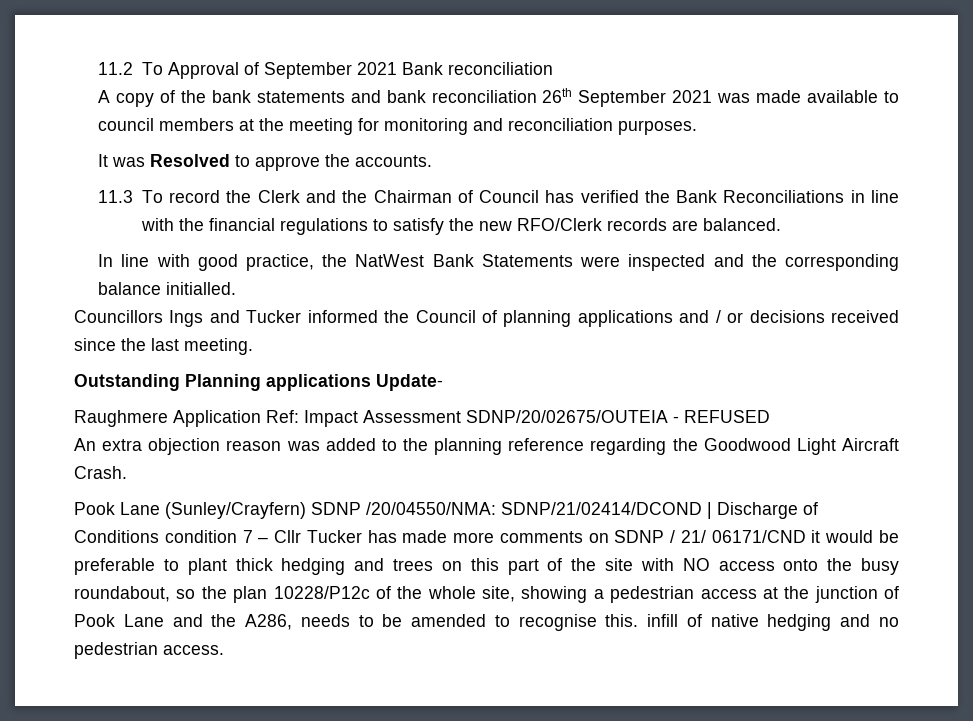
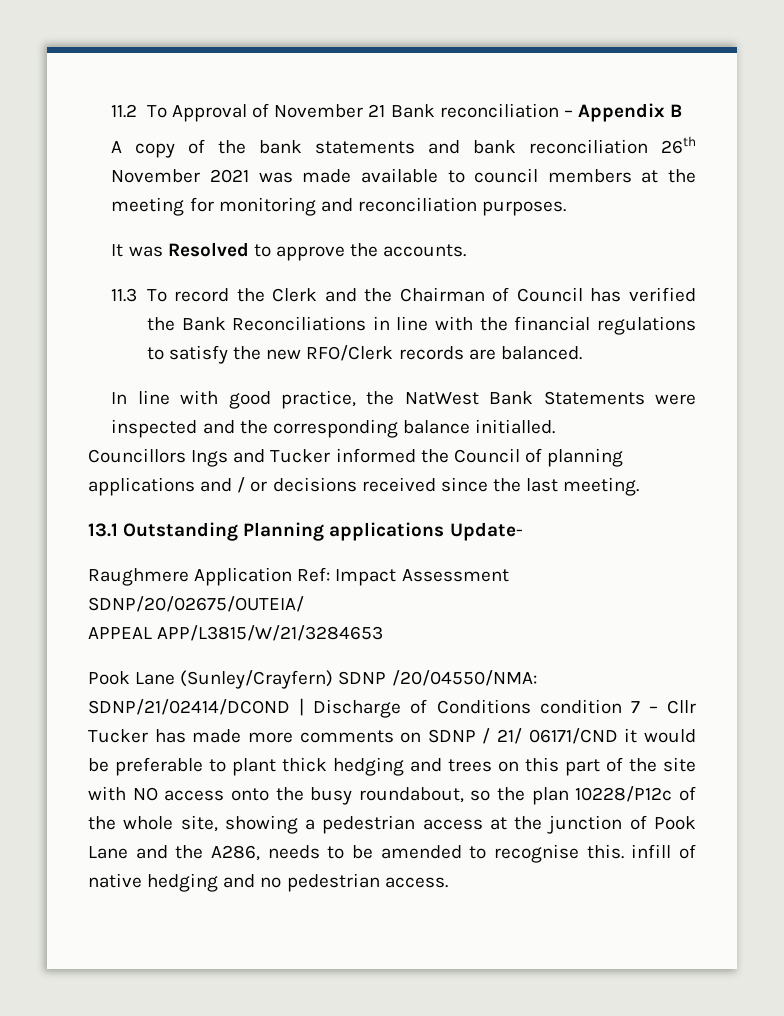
- 11.2 To Approval of September 2021 Bank reconciliation
+ 11.2 To Approval of November 21 Bank reconciliation – Appendix B
- A copy of the bank statements and bank reconciliation 26th September 2021 was made available to council members at the meeting for monitoring and reconciliation purposes.
+ A copy of the bank statements and bank reconciliation 26th November 2021 was made available to council members at the meeting for monitoring and reconciliation purposes.
- Outstanding Planning applications Update-
+ 13.1 Outstanding Planning applications Update-
- Raughmere Application Ref: Impact Assessment SDNP/20/02675/OUTEIA - REFUSED
- An extra objection reason was added to the planning reference regarding the Goodwood Light Aircraft Crash.
+ Raughmere Application Ref: Impact Assessment SDNP/20/02675/OUTEIA/
+ APPEAL APP/L3815/W/21/3284653

